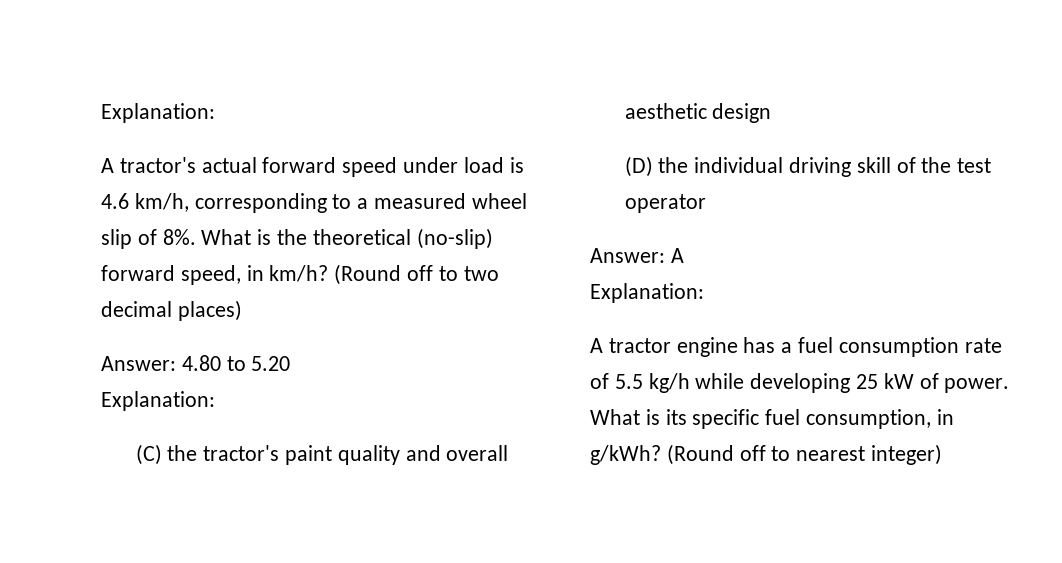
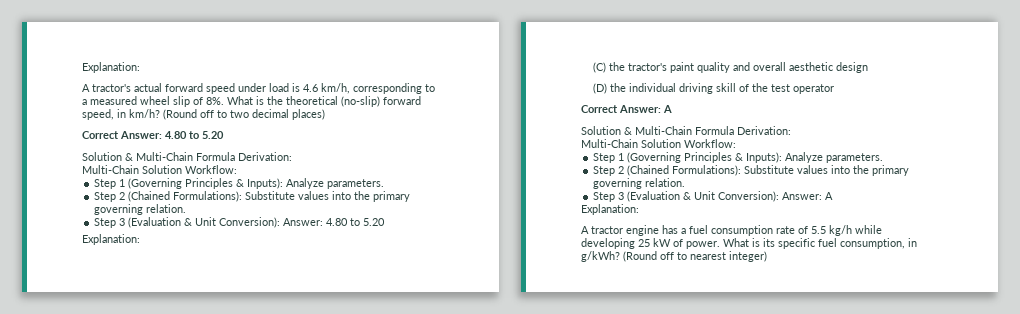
- Answer: 4.80 to 5.20
+ Correct Answer: 4.80 to 5.20
+ Solution & Multi-Chain Formula Derivation:
+ Multi-Chain Solution Workflow:
+ Step 1 (Governing Principles & Inputs): Analyze parameters.
+ Step 2 (Chained Formulations): Substitute values into the primary governing relation.
+ Step 3 (Evaluation & Unit Conversion): Answer: 4.80 to 5.20
- Answer: A
+ Correct Answer: A
+ Solution & Multi-Chain Formula Derivation:
+ Multi-Chain Solution Workflow:
+ Step 1 (Governing Principles & Inputs): Analyze parameters.
+ Step 2 (Chained Formulations): Substitute values into the primary governing relation.
+ Step 3 (Evaluation & Unit Conversion): Answer: A

